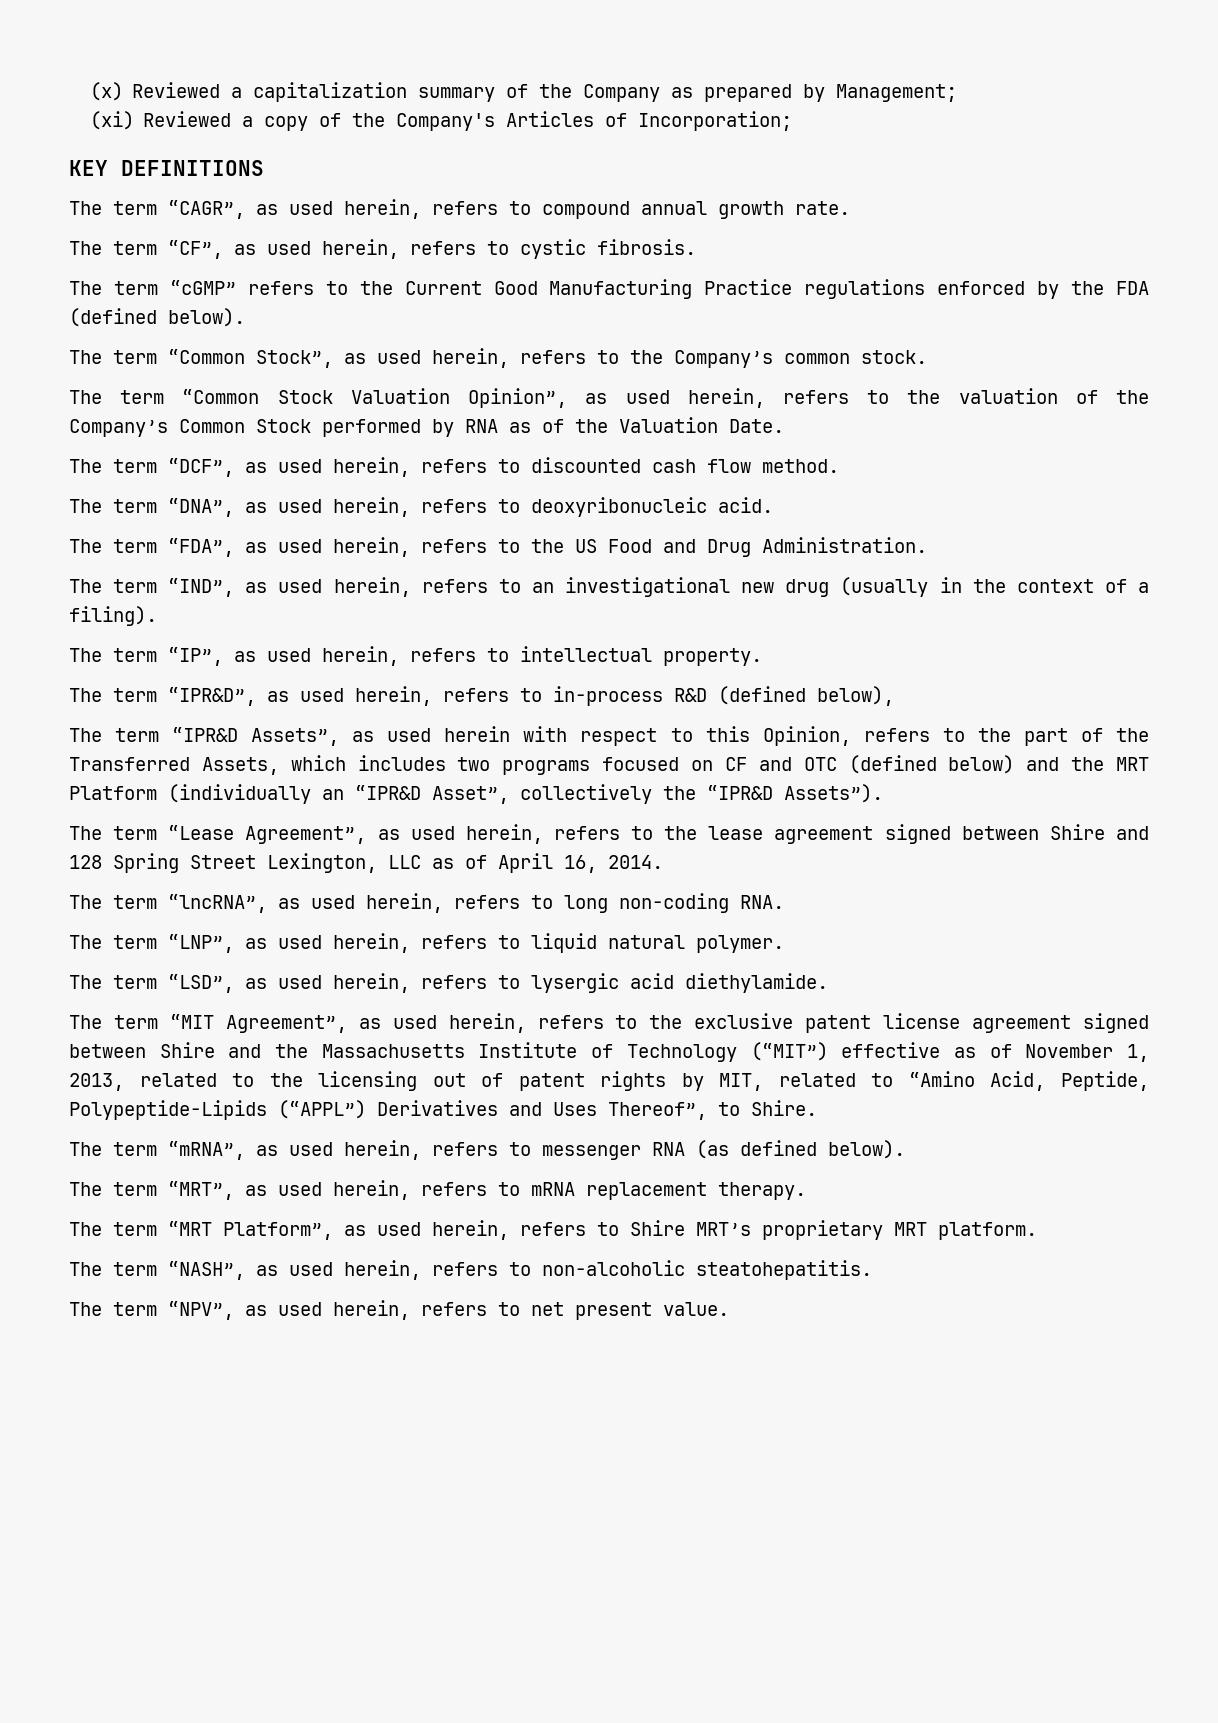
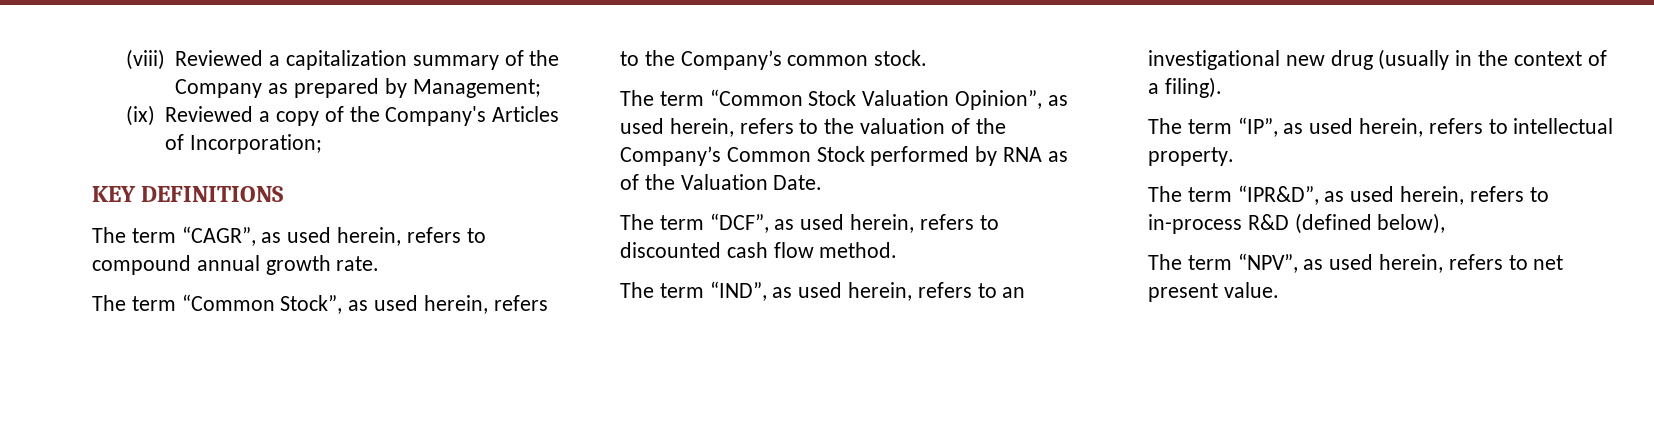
- (x) Reviewed a capitalization summary of the Company as prepared by Management;
+ (viii) Reviewed a capitalization summary of the Company as prepared by Management;
- (xi) Reviewed a copy of the Company's Articles of Incorporation;
+ (ix) Reviewed a copy of the Company's Articles of Incorporation;
- The term “CF”, as used herein, refers to cystic fibrosis.
- The term “cGMP” refers to the Current Good Manufacturing Practice regulations enforced by the FDA (defined below).
- The term “DNA”, as used herein, refers to deoxyribonucleic acid.
- The term “FDA”, as used herein, refers to the US Food and Drug Administration.
- The term “IPR&D Assets”, as used herein with respect to this Opinion, refers to the part of the Transferred Assets, which includes two programs focused on CF and OTC (defined below) and the MRT Platform (individually an “IPR&D Asset”, collectively the “IPR&D Assets”).
- The term “Lease Agreement”, as used herein, refers to the lease agreement signed between Shire and 128 Spring Street Lexington, LLC as of April 16, 2014.
- The term “lncRNA”, as used herein, refers to long non-coding RNA.
- The term “LNP”, as used herein, refers to liquid natural polymer.
- The term “LSD”, as used herein, refers to lysergic acid diethylamide.
- The term “MIT Agreement”, as used herein, refers to the exclusive patent license agreement signed between Shire and the Massachusetts Institute of Technology (“MIT”) effective as of November 1, 2013, related to the licensing out of patent rights by MIT, related to “Amino Acid, Peptide, Polypeptide-Lipids (“APPL”) Derivatives and Uses Thereof”, to Shire.
- The term “mRNA”, as used herein, refers to messenger RNA (as defined below).
- The term “MRT”, as used herein, refers to mRNA replacement therapy.
- The term “MRT Platform”, as used herein, refers to Shire MRT’s proprietary MRT platform.
- The term “NASH”, as used herein, refers to non-alcoholic steatohepatitis.

